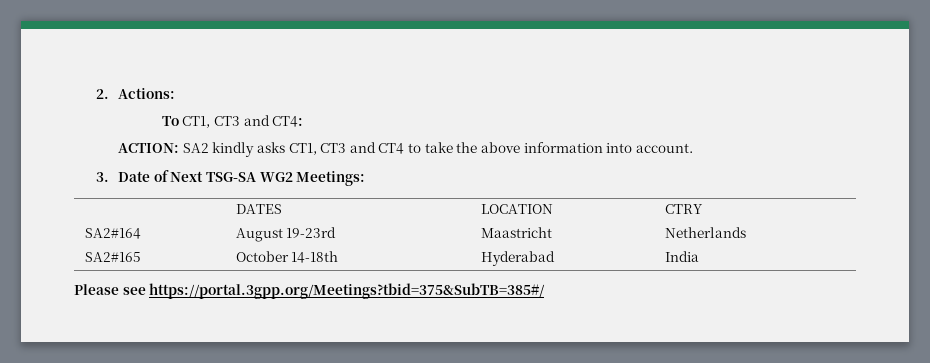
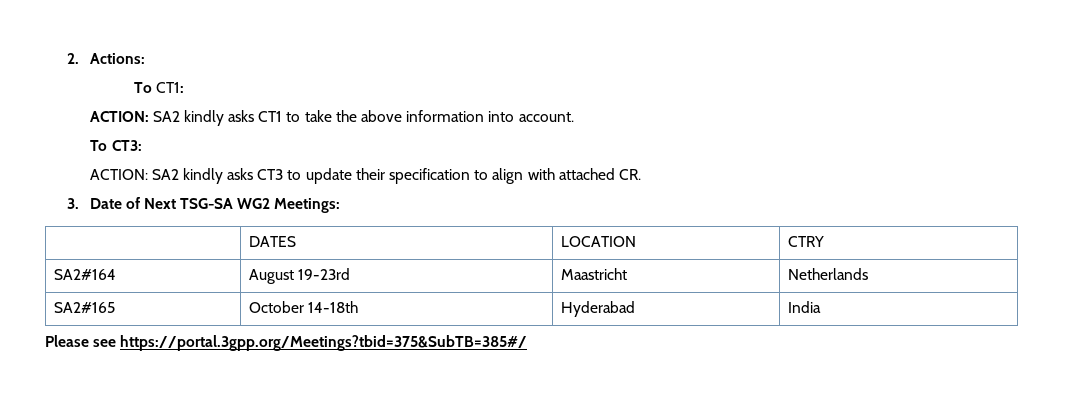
- To CT1, CT3 and CT4:
- ACTION: SA2 kindly asks CT1, CT3 and CT4 to take the above information into account.
+ To CT1:
+ ACTION: SA2 kindly asks CT1 to take the above information into account.
+ To CT3:
+ ACTION: SA2 kindly asks CT3 to update their specification to align with attached CR.

